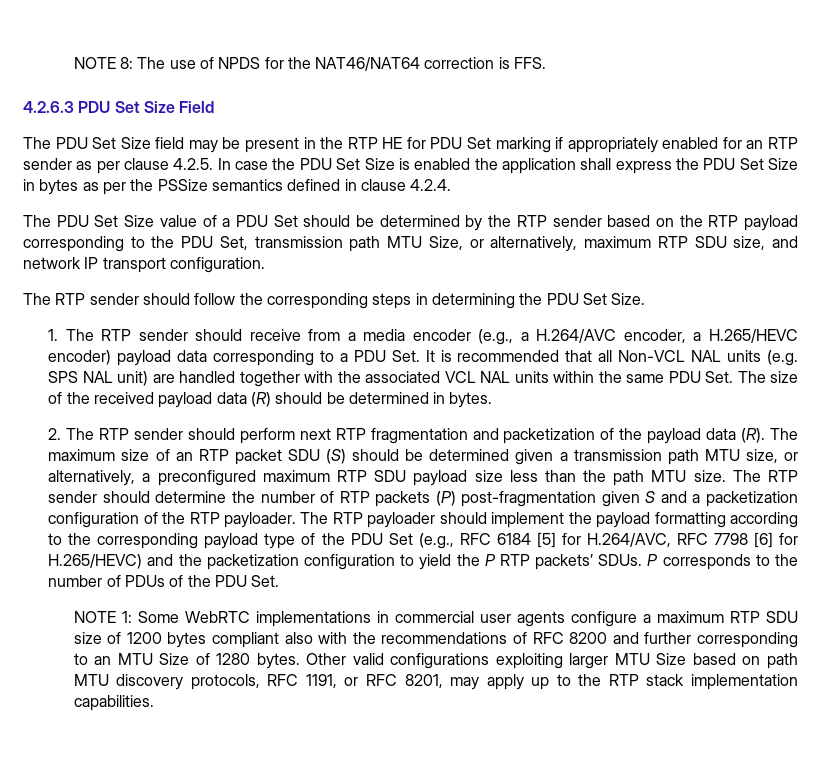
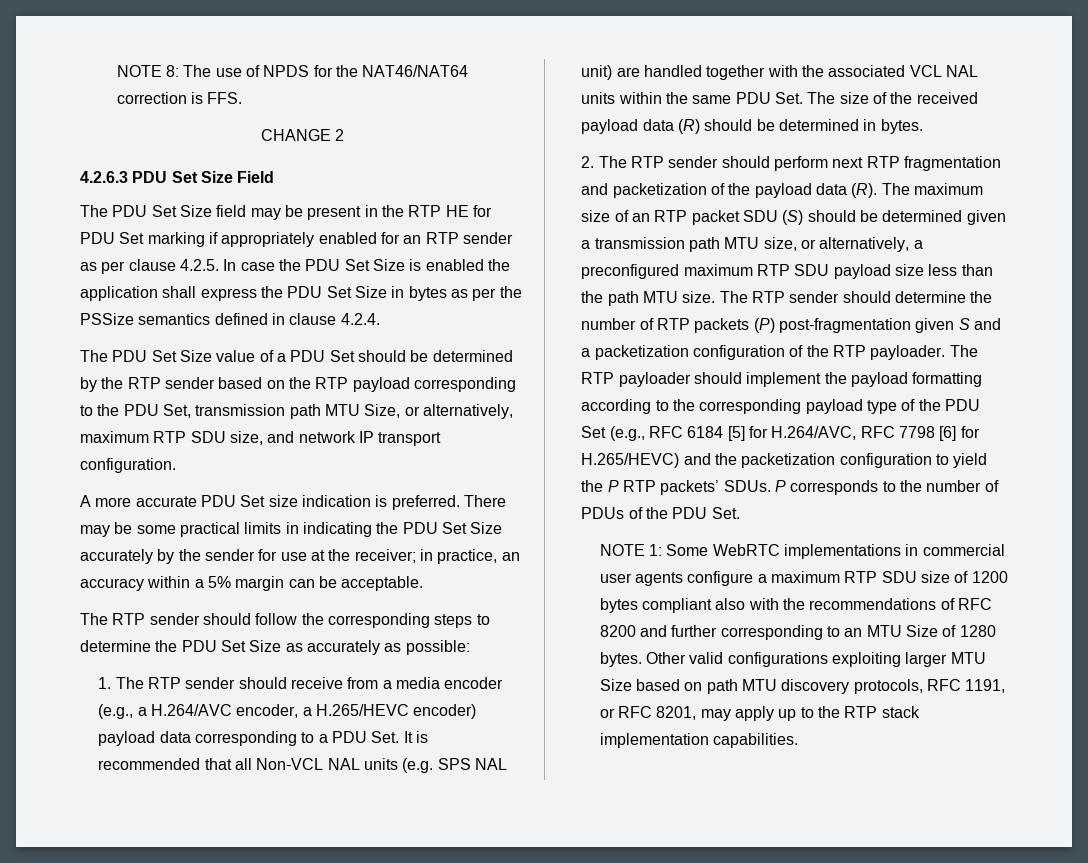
+ CHANGE 2
+ A more accurate PDU Set size indication is preferred. There may be some practical limits in indicating the PDU Set Size accurately by the sender for use at the receiver; in practice, an accuracy within a 5% margin can be acceptable.
- The RTP sender should follow the corresponding steps in determining the PDU Set Size.
+ The RTP sender should follow the corresponding steps to determine the PDU Set Size as accurately as possible:

